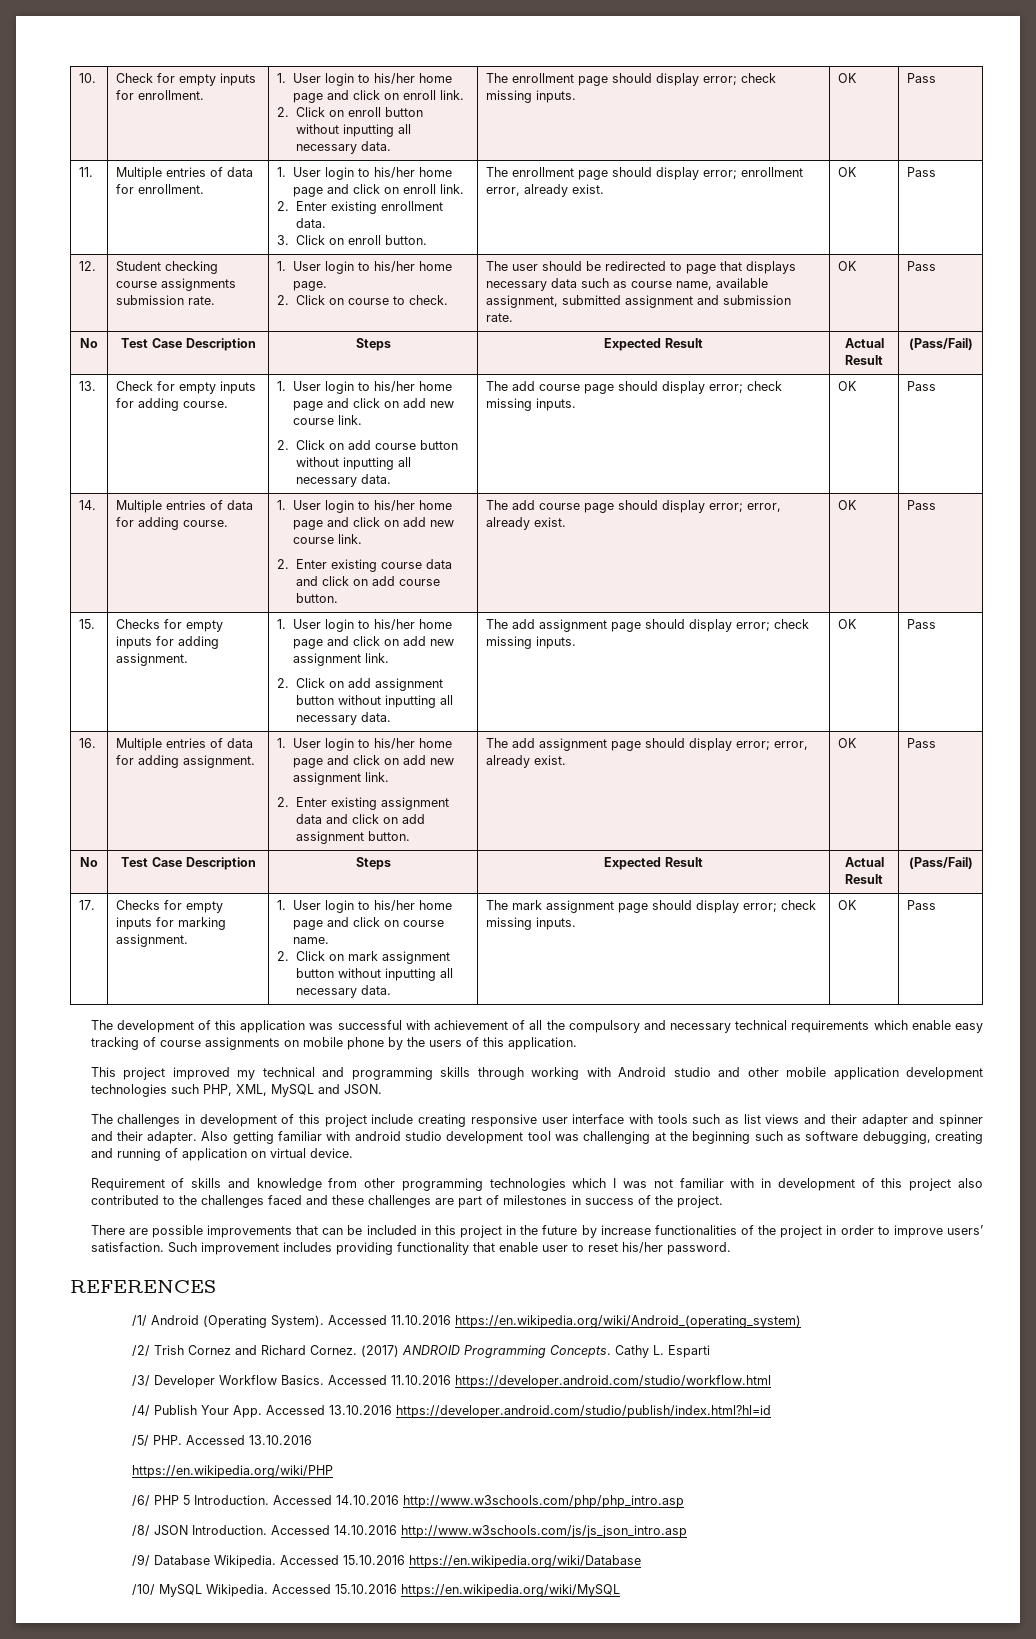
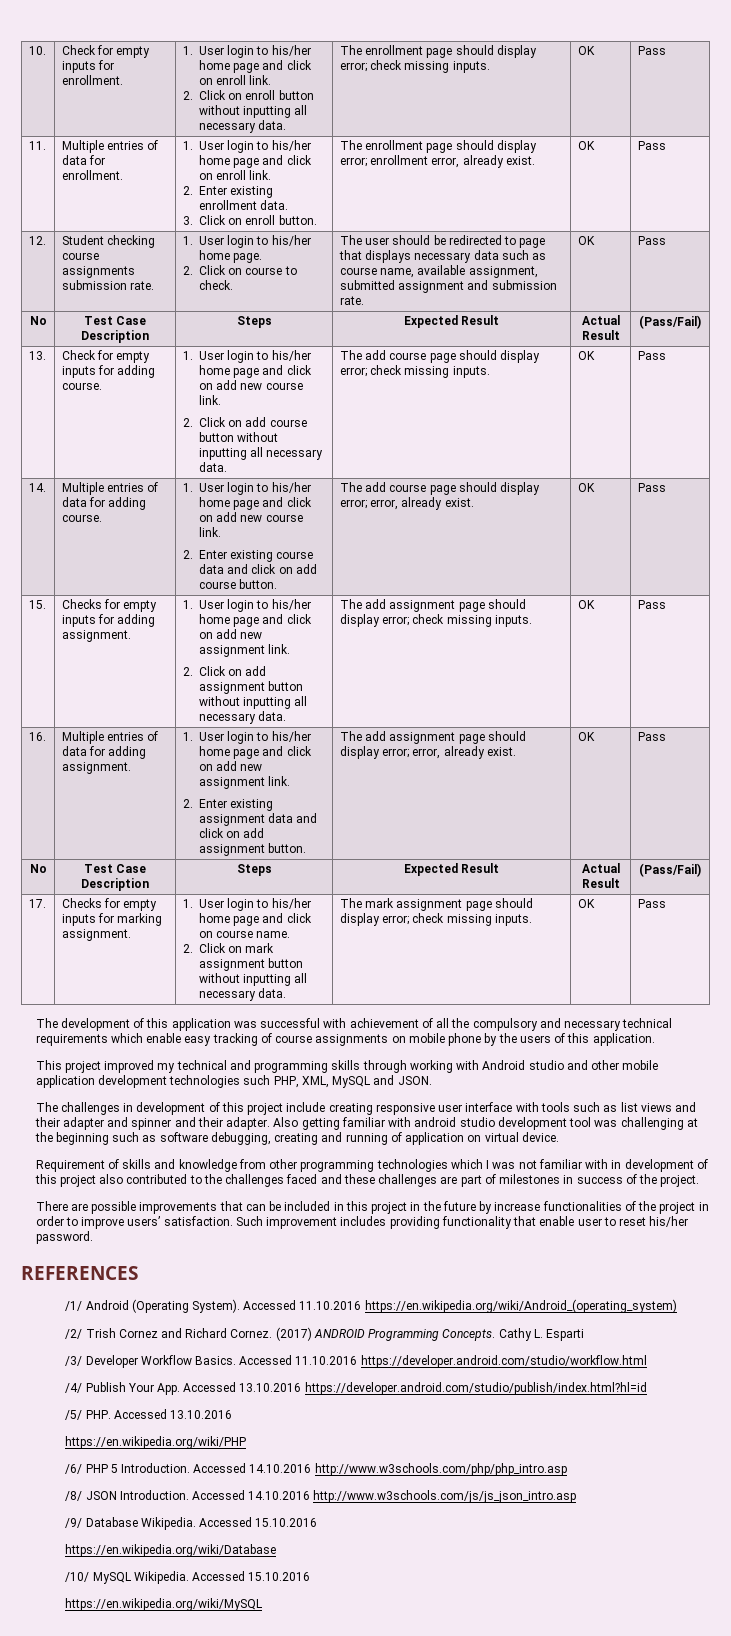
- /9/ Database Wikipedia. Accessed 15.10.2016 https://en.wikipedia.org/wiki/Database
+ /9/ Database Wikipedia. Accessed 15.10.2016
+ https://en.wikipedia.org/wiki/Database
- /10/ MySQL Wikipedia. Accessed 15.10.2016 https://en.wikipedia.org/wiki/MySQL
+ /10/ MySQL Wikipedia. Accessed 15.10.2016
+ https://en.wikipedia.org/wiki/MySQL

